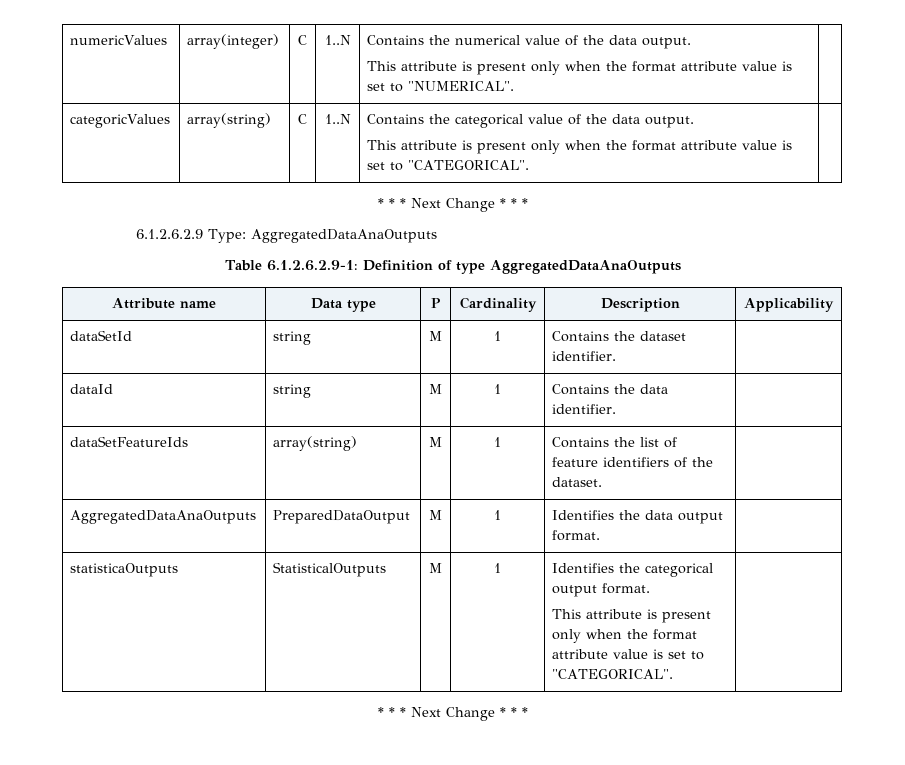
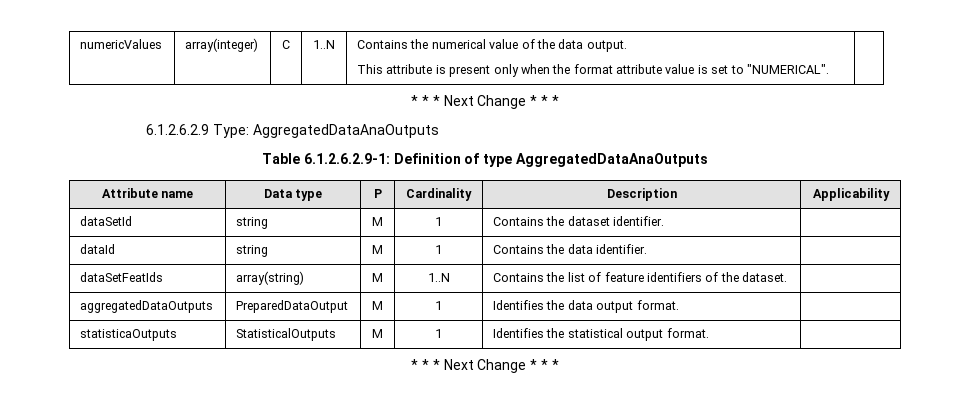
- categoricValues | array(string) | C | 1..N | Contains the categorical value of the data output.
- This attribute is present only when the format attribute value is set to "CATEGORICAL". |
- dataSetFeatureIds | array(string) | M | 1 | Contains the list of feature identifiers of the dataset. |
+ dataSetFeatIds | array(string) | M | 1..N | Contains the list of feature identifiers of the dataset. |
- AggregatedDataAnaOutputs | PreparedDataOutput | M | 1 | Identifies the data output format. |
+ aggregatedDataOutputs | PreparedDataOutput | M | 1 | Identifies the data output format. |
- statisticaOutputs | StatisticalOutputs | M | 1 | Identifies the categorical output format.
- This attribute is present only when the format attribute value is set to "CATEGORICAL". |
+ statisticaOutputs | StatisticalOutputs | M | 1 | Identifies the statistical output format. |

